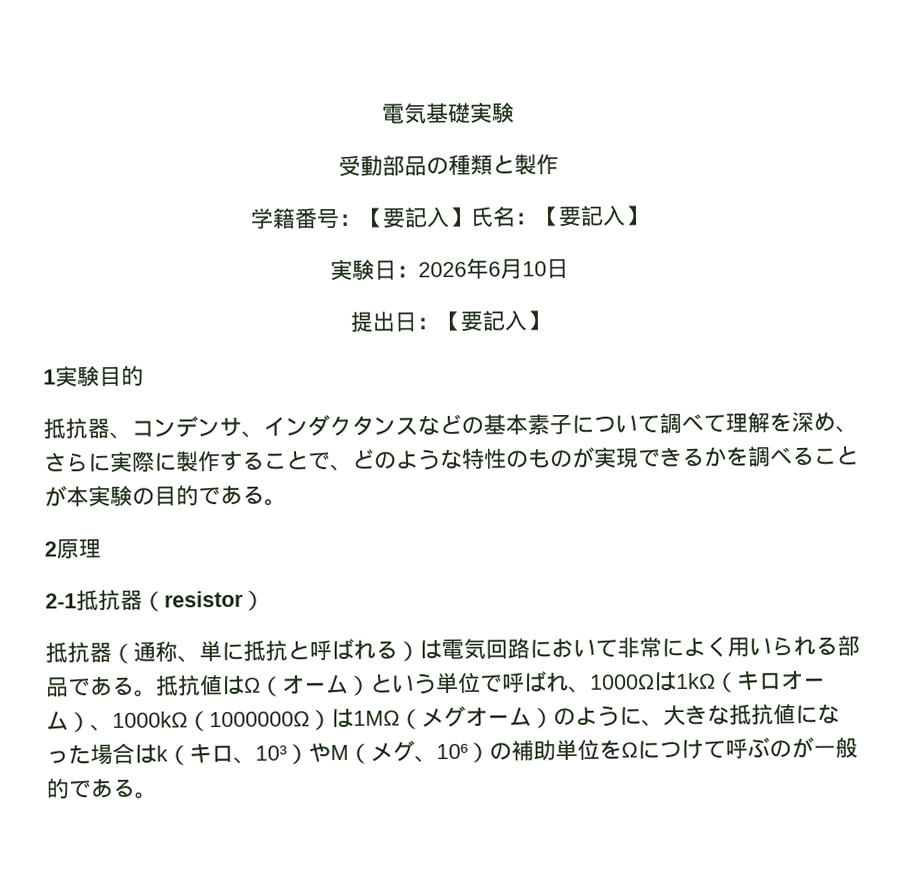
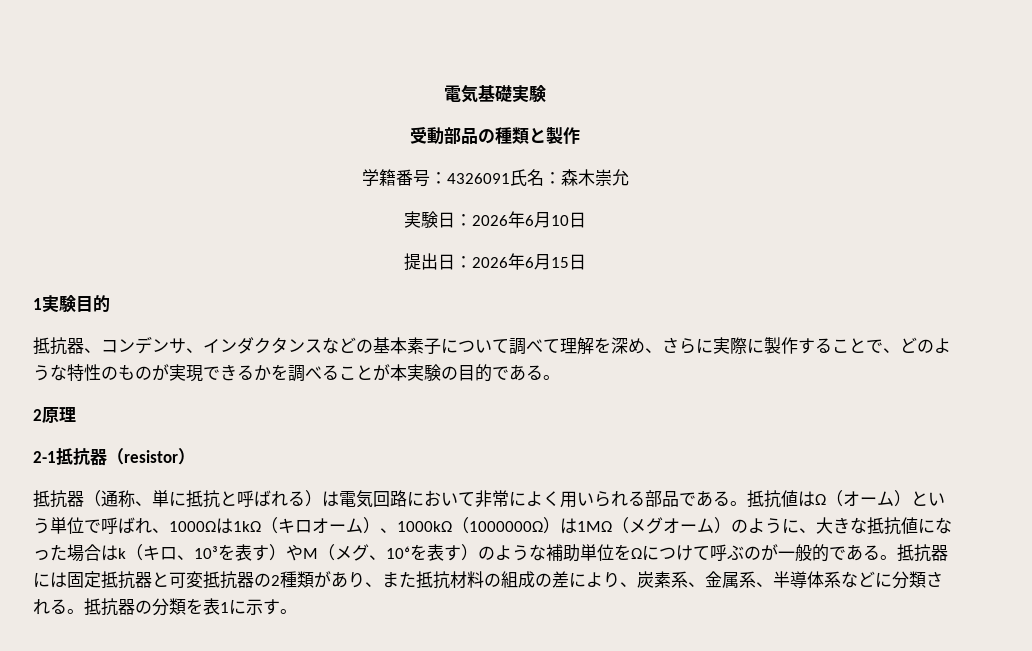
- 学籍番号：【要記入】氏名：【要記入】
+ 学籍番号：4326091氏名：森木崇允
- 提出日：【要記入】
+ 提出日：2026年6月15日
- 抵抗値はΩ（オーム）という単位で呼ばれ、1000Ωは1kΩ（キロオーム）、1000kΩ（1000000Ω）は1MΩ（メグオーム）のように、大きな抵抗値になった場合はk（キロ、10³）やM（メグ、10⁶）の補助単位をΩにつけて呼ぶのが一般的である。
+ 抵抗値はΩ（オーム）という単位で呼ばれ、1000Ωは1kΩ（キロオーム）、1000kΩ（1000000Ω）は1MΩ（メグオーム）のように、大きな抵抗値になった場合はk（キロ、10³を表す）やM（メグ、10⁶を表す）のような補助単位をΩにつけて呼ぶのが一般的である。
+ 抵抗器には固定抵抗器と可変抵抗器の2種類があり、また抵抗材料の組成の差により、炭素系、金属系、半導体系などに分類される。抵抗器の分類を表1に示す。

